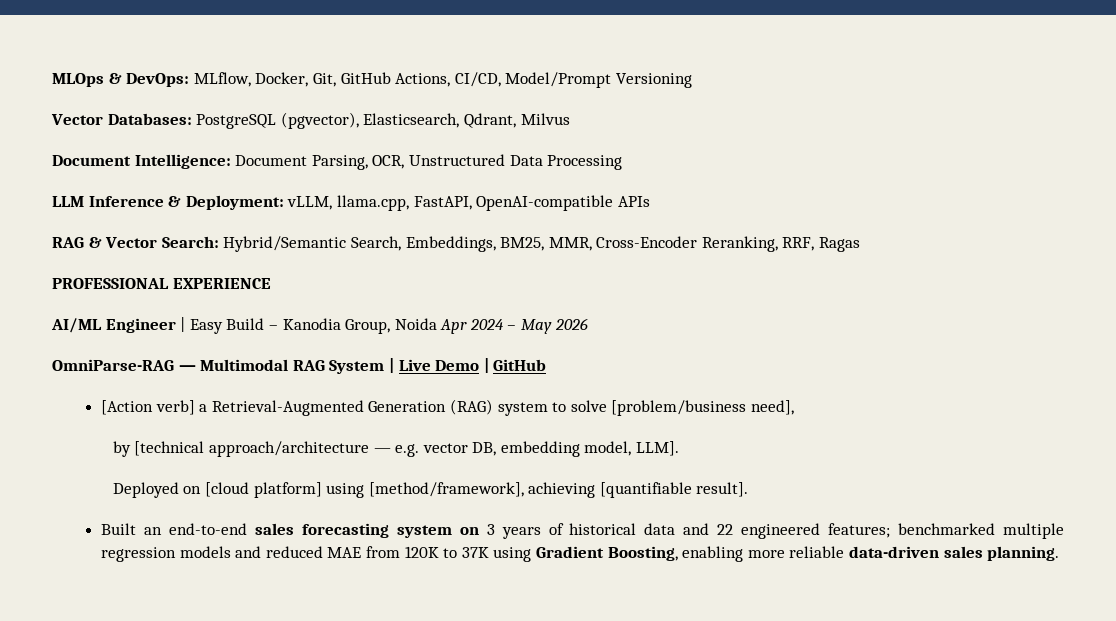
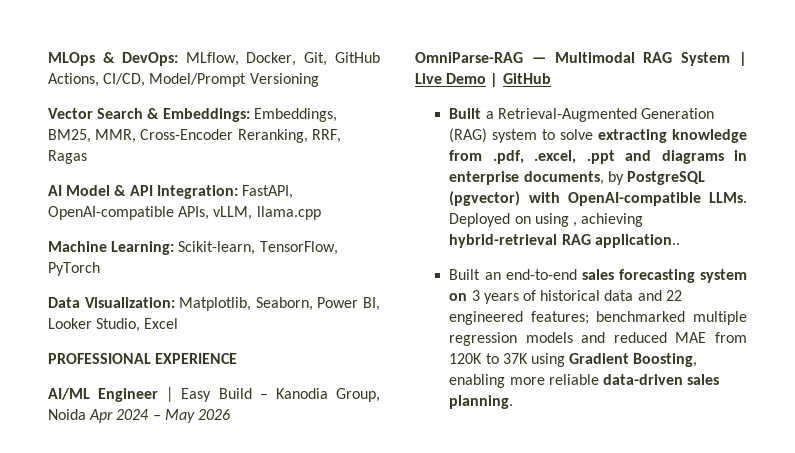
- Vector Databases: PostgreSQL (pgvector), Elasticsearch, Qdrant, Milvus
- Document Intelligence: Document Parsing, OCR, Unstructured Data Processing
- LLM Inference & Deployment: vLLM, llama.cpp, FastAPI, OpenAI-compatible APIs
- RAG & Vector Search: Hybrid/Semantic Search, Embeddings, BM25, MMR, Cross-Encoder Reranking, RRF, Ragas
+ Vector Search & Embeddings: Embeddings, BM25, MMR, Cross-Encoder Reranking, RRF, Ragas
+ AI Model & API Integration: FastAPI, OpenAI-compatible APIs, vLLM, llama.cpp
+ Machine Learning: Scikit-learn, TensorFlow, PyTorch
+ Data Visualization: Matplotlib, Seaborn, Power BI, Looker Studio, Excel
- [Action verb] a Retrieval-Augmented Generation (RAG) system to solve [problem/business need],
- by [technical approach/architecture — e.g. vector DB, embedding model, LLM].
- Deployed on [cloud platform] using [method/framework], achieving [quantifiable result].
+ Built a Retrieval-Augmented Generation (RAG) system to solve extracting knowledge from .pdf, .excel, .ppt and diagrams in enterprise documents, by PostgreSQL (pgvector) with OpenAI-compatible LLMs. Deployed on using , achieving hybrid-retrieval RAG application..

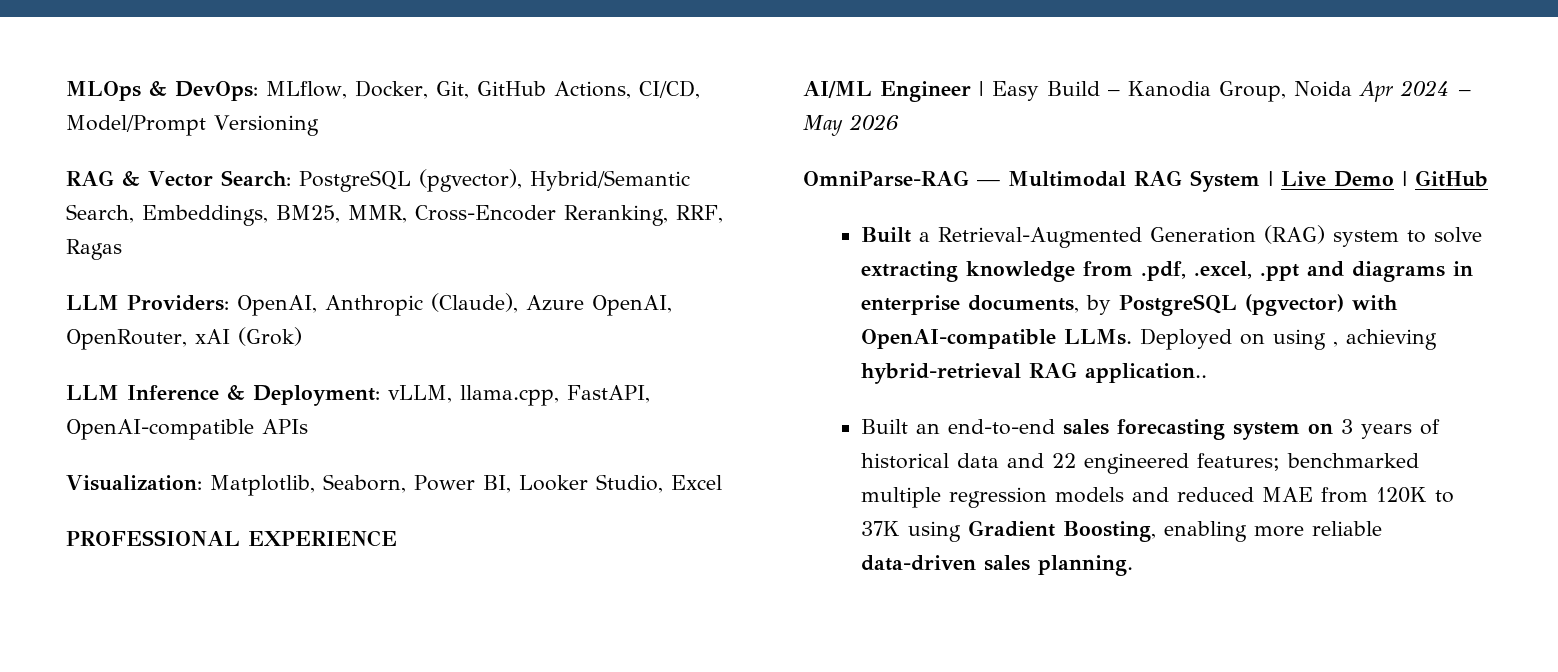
- Vector Search & Embeddings: Embeddings, BM25, MMR, Cross-Encoder Reranking, RRF, Ragas
+ RAG & Vector Search: PostgreSQL (pgvector), Hybrid/Semantic Search, Embeddings, BM25, MMR, Cross-Encoder Reranking, RRF, Ragas
- AI Model & API Integration: FastAPI, OpenAI-compatible APIs, vLLM, llama.cpp
- Machine Learning: Scikit-learn, TensorFlow, PyTorch
- Data Visualization: Matplotlib, Seaborn, Power BI, Looker Studio, Excel
+ LLM Providers: OpenAI, Anthropic (Claude), Azure OpenAI, OpenRouter, xAI (Grok)
+ LLM Inference & Deployment: vLLM, llama.cpp, FastAPI, OpenAI-compatible APIs
+ Visualization: Matplotlib, Seaborn, Power BI, Looker Studio, Excel

